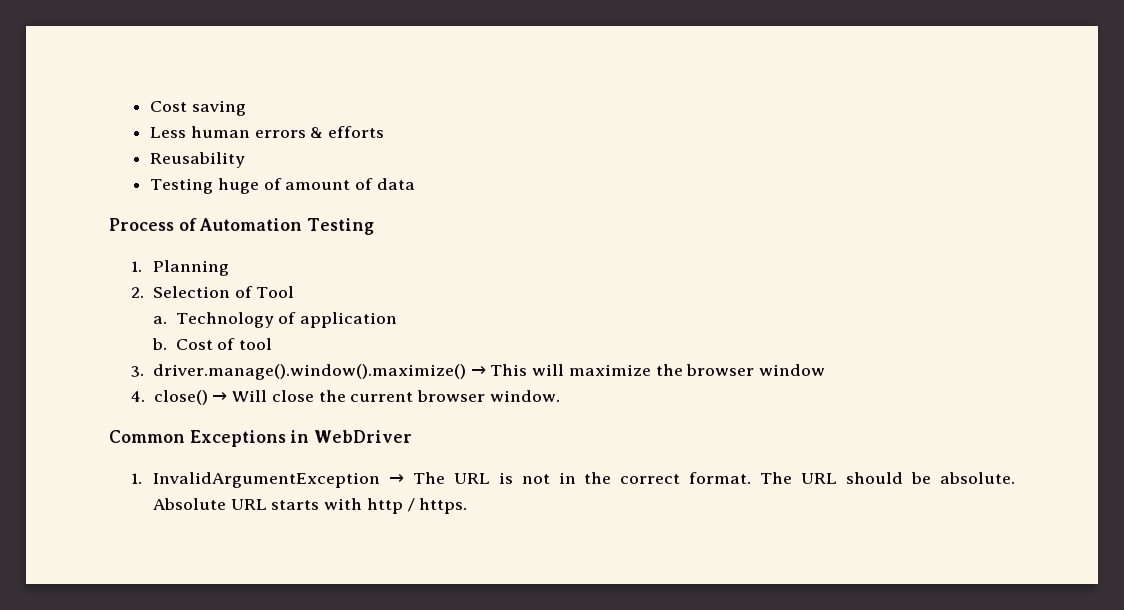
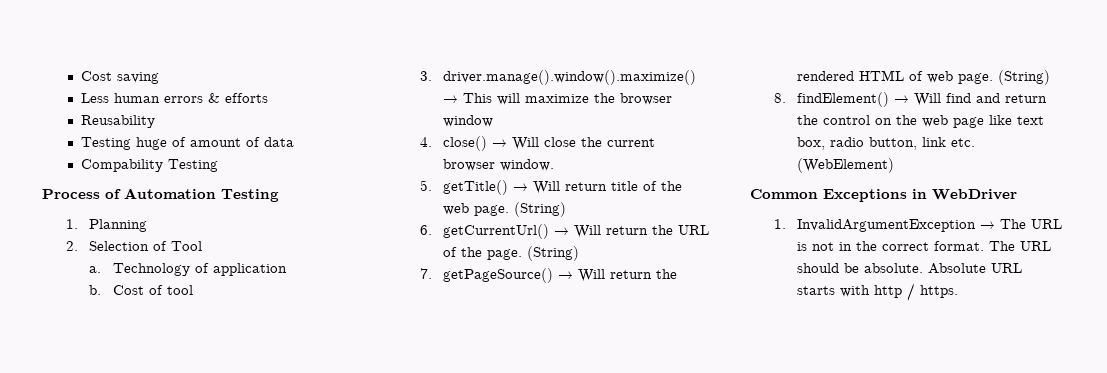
+ Compability Testing
+ 5. getTitle() → Will return title of the web page. (String)
+ 6. getCurrentUrl() → Will return the URL of the page. (String)
+ 7. getPageSource() → Will return the rendered HTML of web page. (String)
+ 8. findElement() → Will find and return the control on the web page like text box, radio button, link etc. (WebElement)

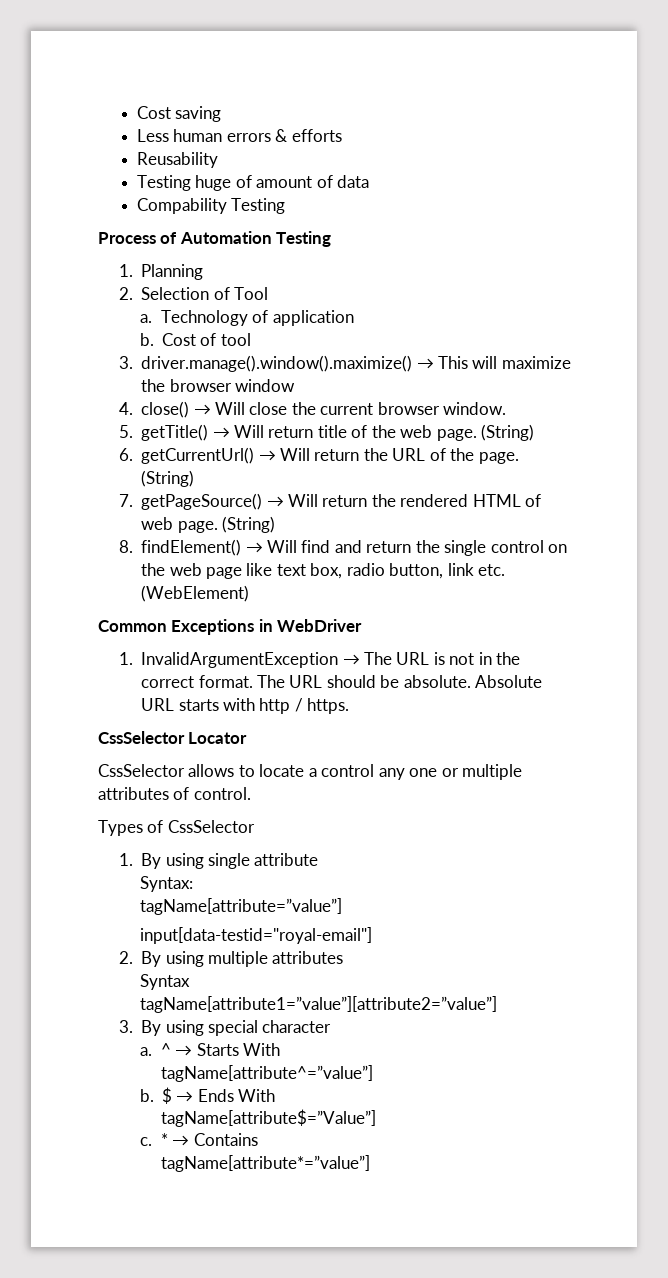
- 8. findElement() → Will find and return the control on the web page like text box, radio button, link etc. (WebElement)
+ 8. findElement() → Will find and return the single control on the web page like text box, radio button, link etc. (WebElement)
+ CssSelector Locator
+ CssSelector allows to locate a control any one or multiple attributes of control.
+ Types of CssSelector
+ 1. By using single attribute
+ Syntax:
+ tagName[attribute=”value”]
+ input[data-testid="royal-email"]
+ 2. By using multiple attributes
+ Syntax
+ tagName[attribute1=”value”][attribute2=”value”]
+ 3. By using special character
+ a. ^ → Starts With
+ tagName[attribute^=”value”]
+ b. $ → Ends With
+ tagName[attribute$=”Value”]
+ c. * → Contains
+ tagName[attribute*=”value”]

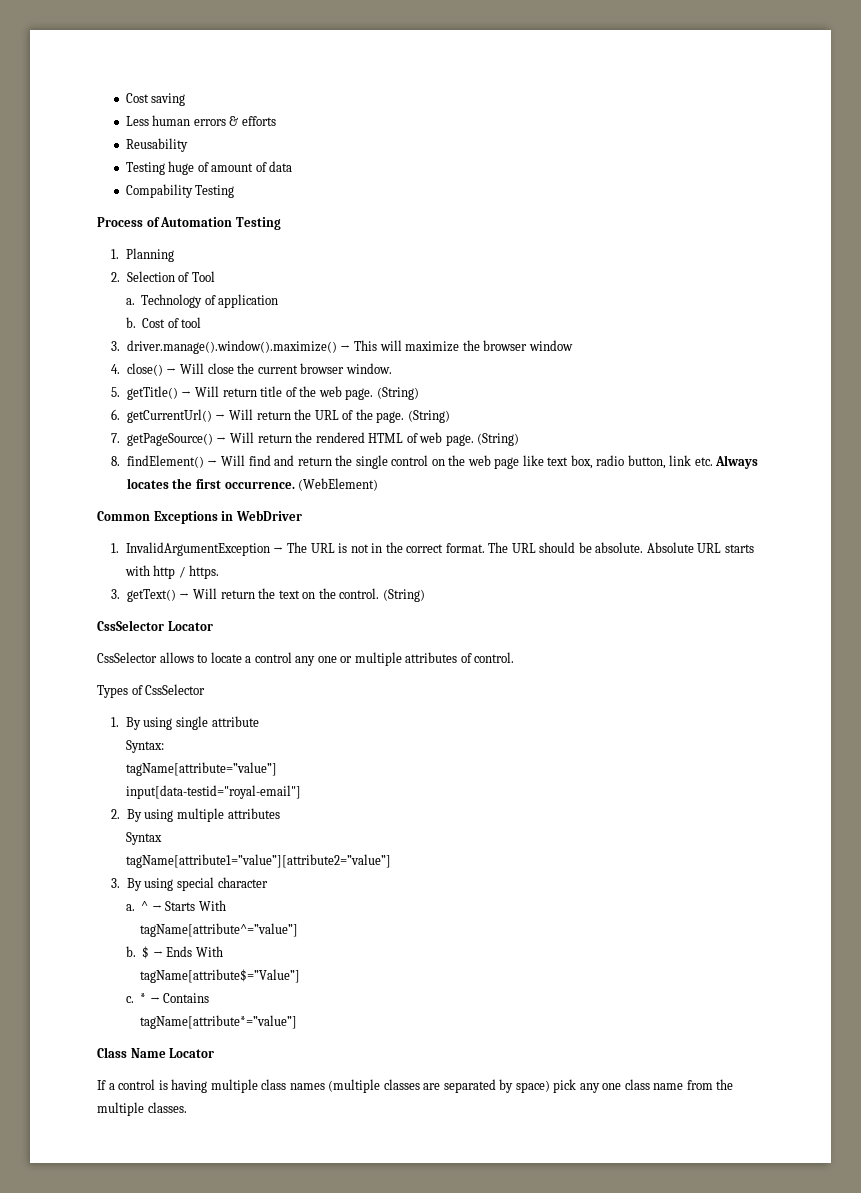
- 8. findElement() → Will find and return the single control on the web page like text box, radio button, link etc. (WebElement)
+ 8. findElement() → Will find and return the single control on the web page like text box, radio button, link etc. Always locates the first occurrence. (WebElement)
+ 3. getText() → Will return the text on the control. (String)
+ Class Name Locator
+ If a control is having multiple class names (multiple classes are separated by space) pick any one class name from the multiple classes.

